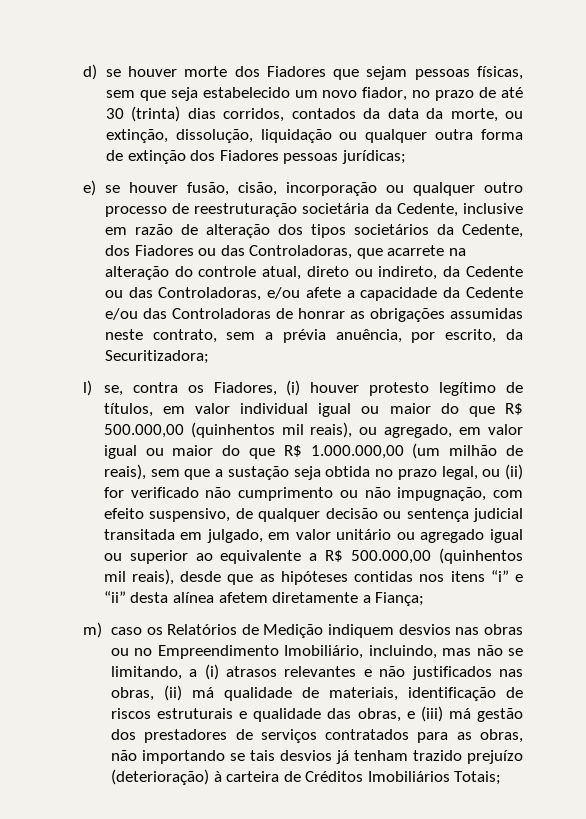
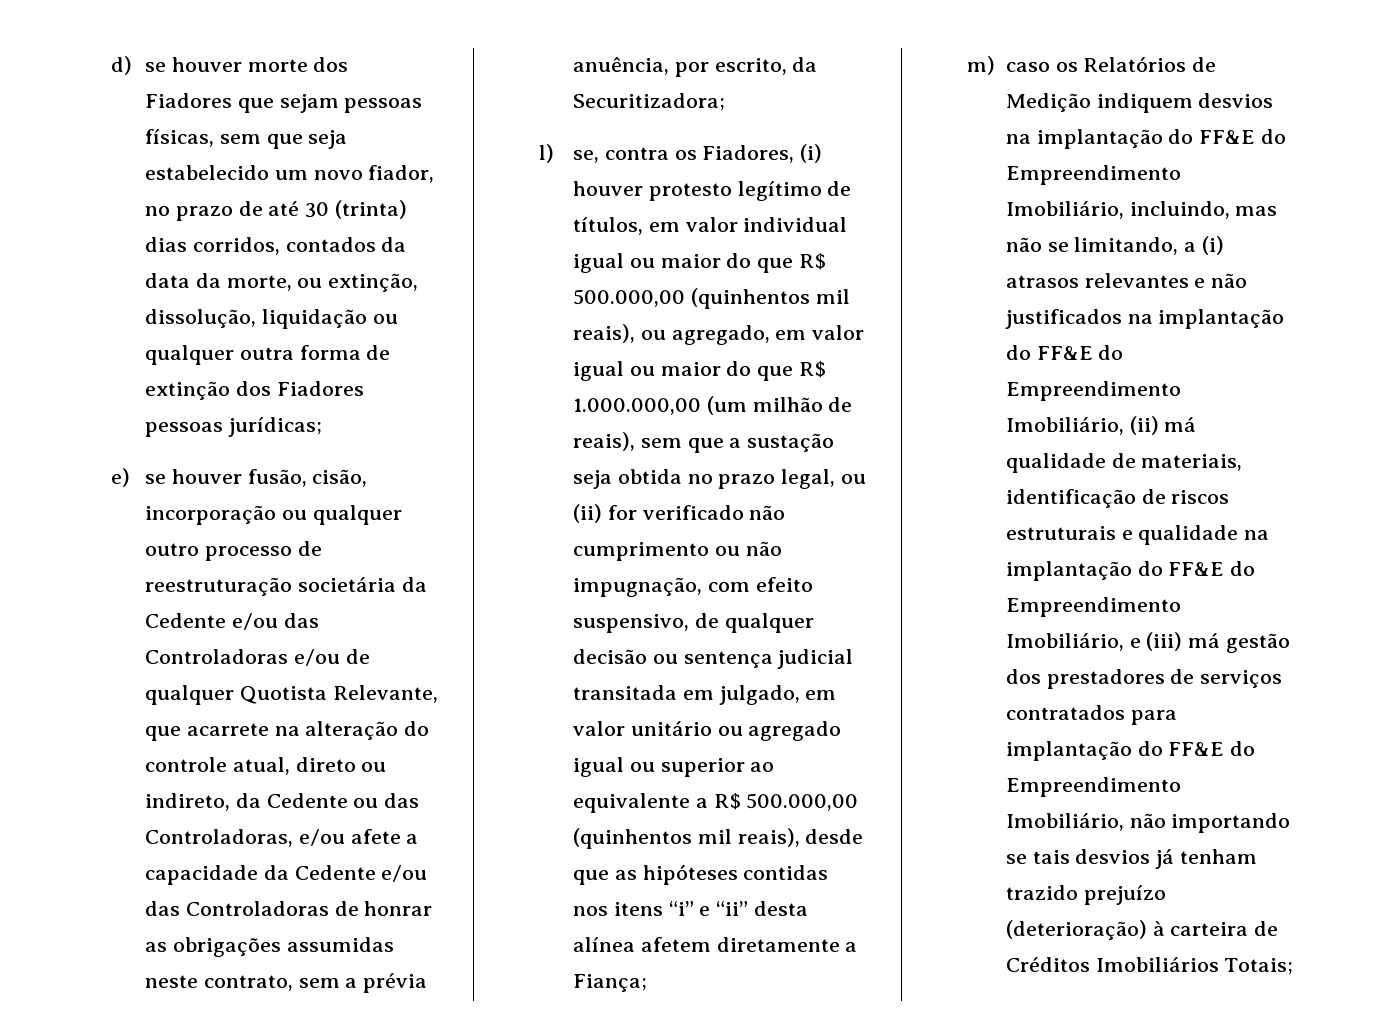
- e) se houver fusão, cisão, incorporação ou qualquer outro processo de reestruturação societária da Cedente, inclusive em razão de alteração dos tipos societários da Cedente, dos Fiadores ou das Controladoras, que acarrete na alteração do controle atual, direto ou indireto, da Cedente ou das Controladoras, e/ou afete a capacidade da Cedente e/ou das Controladoras de honrar as obrigações assumidas neste contrato, sem a prévia anuência, por escrito, da Securitizadora;
+ e) se houver fusão, cisão, incorporação ou qualquer outro processo de reestruturação societária da Cedente e/ou das Controladoras e/ou de qualquer Quotista Relevante, que acarrete na alteração do controle atual, direto ou indireto, da Cedente ou das Controladoras, e/ou afete a capacidade da Cedente e/ou das Controladoras de honrar as obrigações assumidas neste contrato, sem a prévia anuência, por escrito, da Securitizadora;
- m) caso os Relatórios de Medição indiquem desvios nas obras ou no Empreendimento Imobiliário, incluindo, mas não se limitando, a (i) atrasos relevantes e não justificados nas obras, (ii) má qualidade de materiais, identificação de riscos estruturais e qualidade das obras, e (iii) má gestão dos prestadores de serviços contratados para as obras, não importando se tais desvios já tenham trazido prejuízo (deterioração) à carteira de Créditos Imobiliários Totais;
+ m) caso os Relatórios de Medição indiquem desvios na implantação do FF&E do Empreendimento Imobiliário, incluindo, mas não se limitando, a (i) atrasos relevantes e não justificados na implantação do FF&E do Empreendimento Imobiliário, (ii) má qualidade de materiais, identificação de riscos estruturais e qualidade na implantação do FF&E do Empreendimento Imobiliário, e (iii) má gestão dos prestadores de serviços contratados para implantação do FF&E do Empreendimento Imobiliário, não importando se tais desvios já tenham trazido prejuízo (deterioração) à carteira de Créditos Imobiliários Totais;

